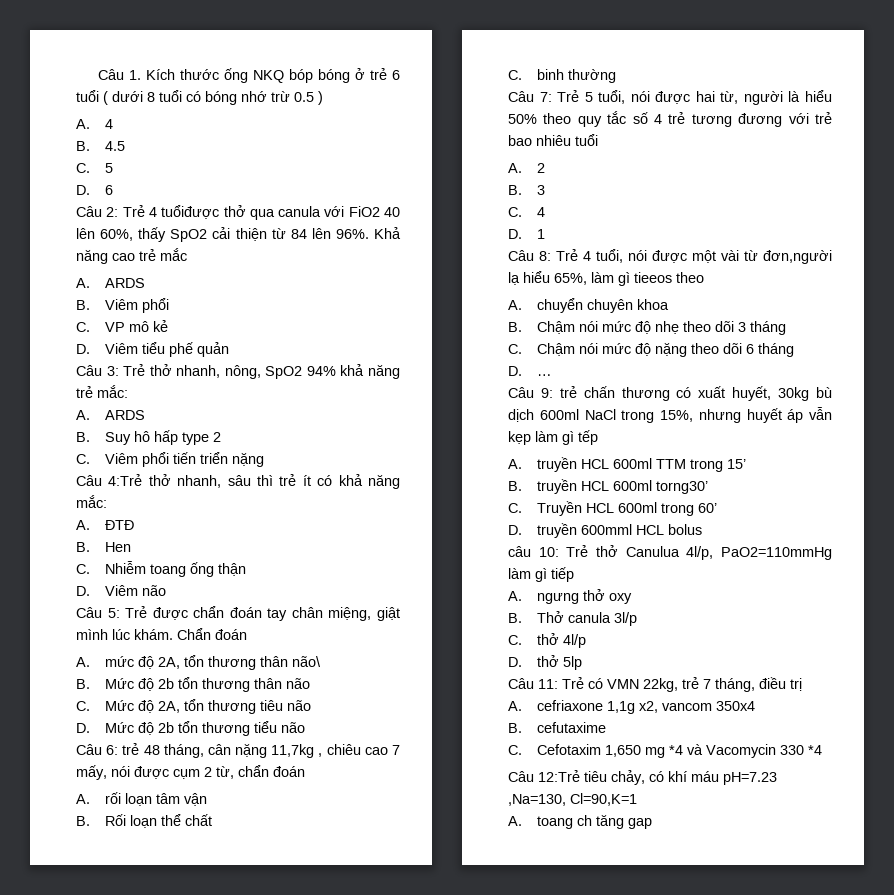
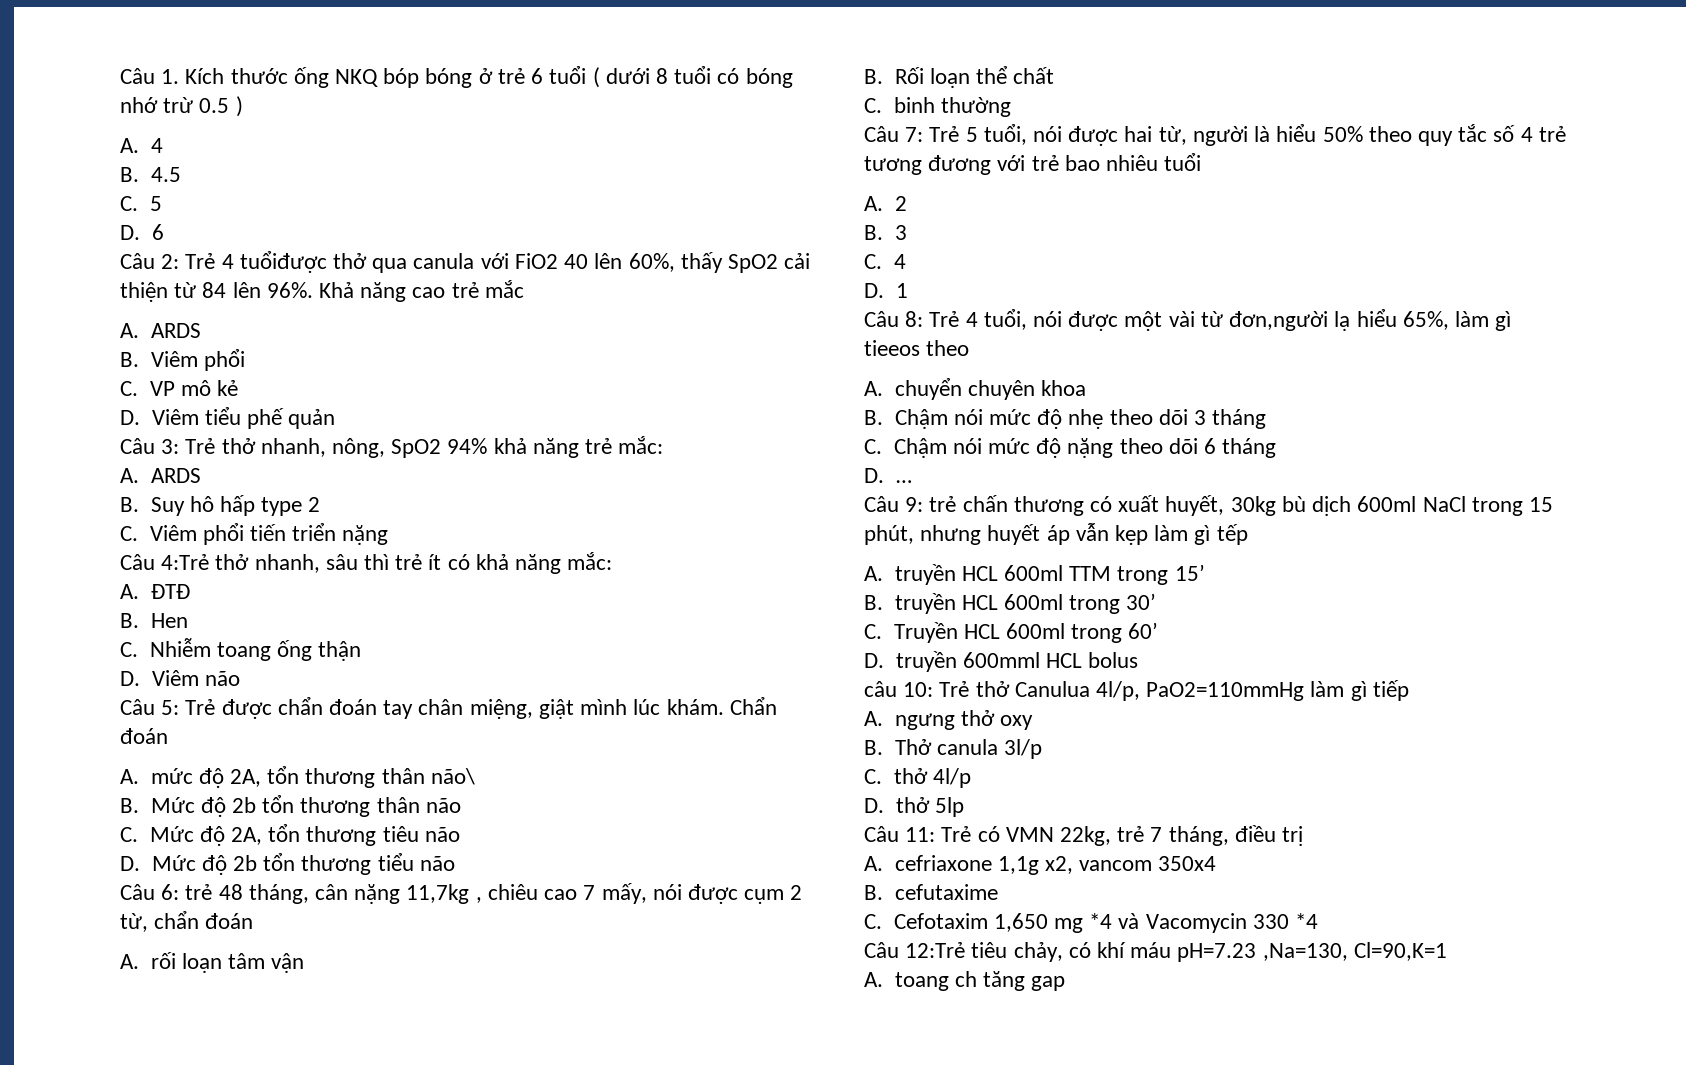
- Câu 9: trẻ chấn thương có xuất huyết, 30kg bù dịch 600ml NaCl trong 15%, nhưng huyết áp vẫn kẹp làm gì tếp
+ Câu 9: trẻ chấn thương có xuất huyết, 30kg bù dịch 600ml NaCl trong 15 phút, nhưng huyết áp vẫn kẹp làm gì tếp
- B. truyền HCL 600ml torng30’
+ B. truyền HCL 600ml trong 30’

